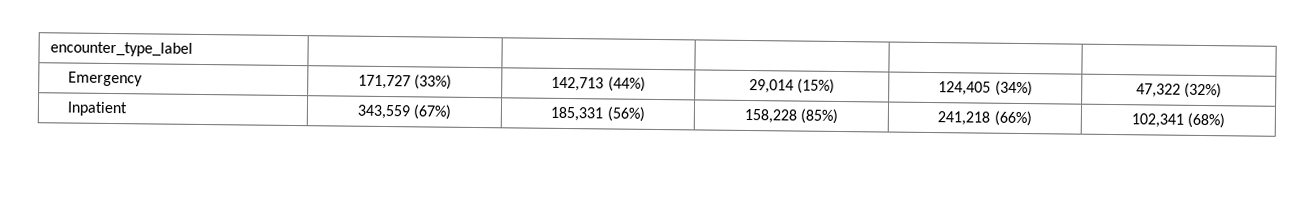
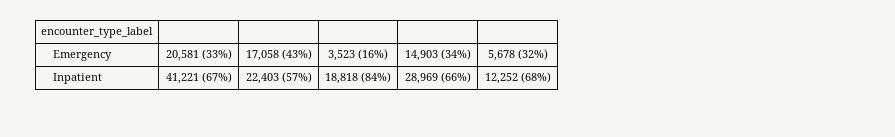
- Emergency | 171,727 (33%) | 142,713 (44%) | 29,014 (15%) | 124,405 (34%) | 47,322 (32%)
+ Emergency | 20,581 (33%) | 17,058 (43%) | 3,523 (16%) | 14,903 (34%) | 5,678 (32%)
- Inpatient | 343,559 (67%) | 185,331 (56%) | 158,228 (85%) | 241,218 (66%) | 102,341 (68%)
+ Inpatient | 41,221 (67%) | 22,403 (57%) | 18,818 (84%) | 28,969 (66%) | 12,252 (68%)

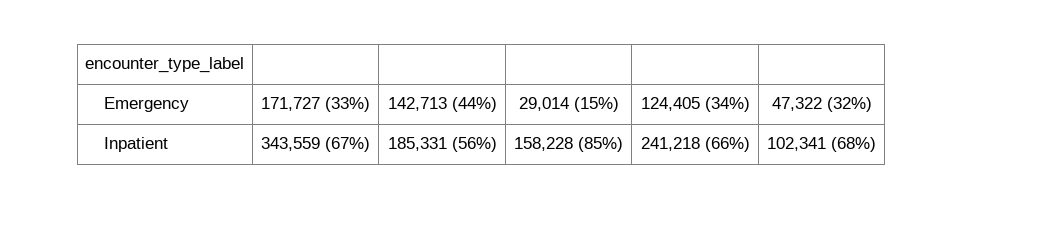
- Emergency | 20,581 (33%) | 17,058 (43%) | 3,523 (16%) | 14,903 (34%) | 5,678 (32%)
+ Emergency | 171,727 (33%) | 142,713 (44%) | 29,014 (15%) | 124,405 (34%) | 47,322 (32%)
- Inpatient | 41,221 (67%) | 22,403 (57%) | 18,818 (84%) | 28,969 (66%) | 12,252 (68%)
+ Inpatient | 343,559 (67%) | 185,331 (56%) | 158,228 (85%) | 241,218 (66%) | 102,341 (68%)

